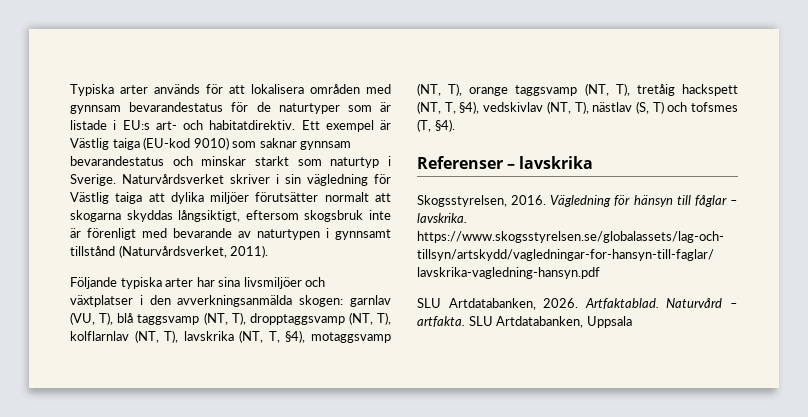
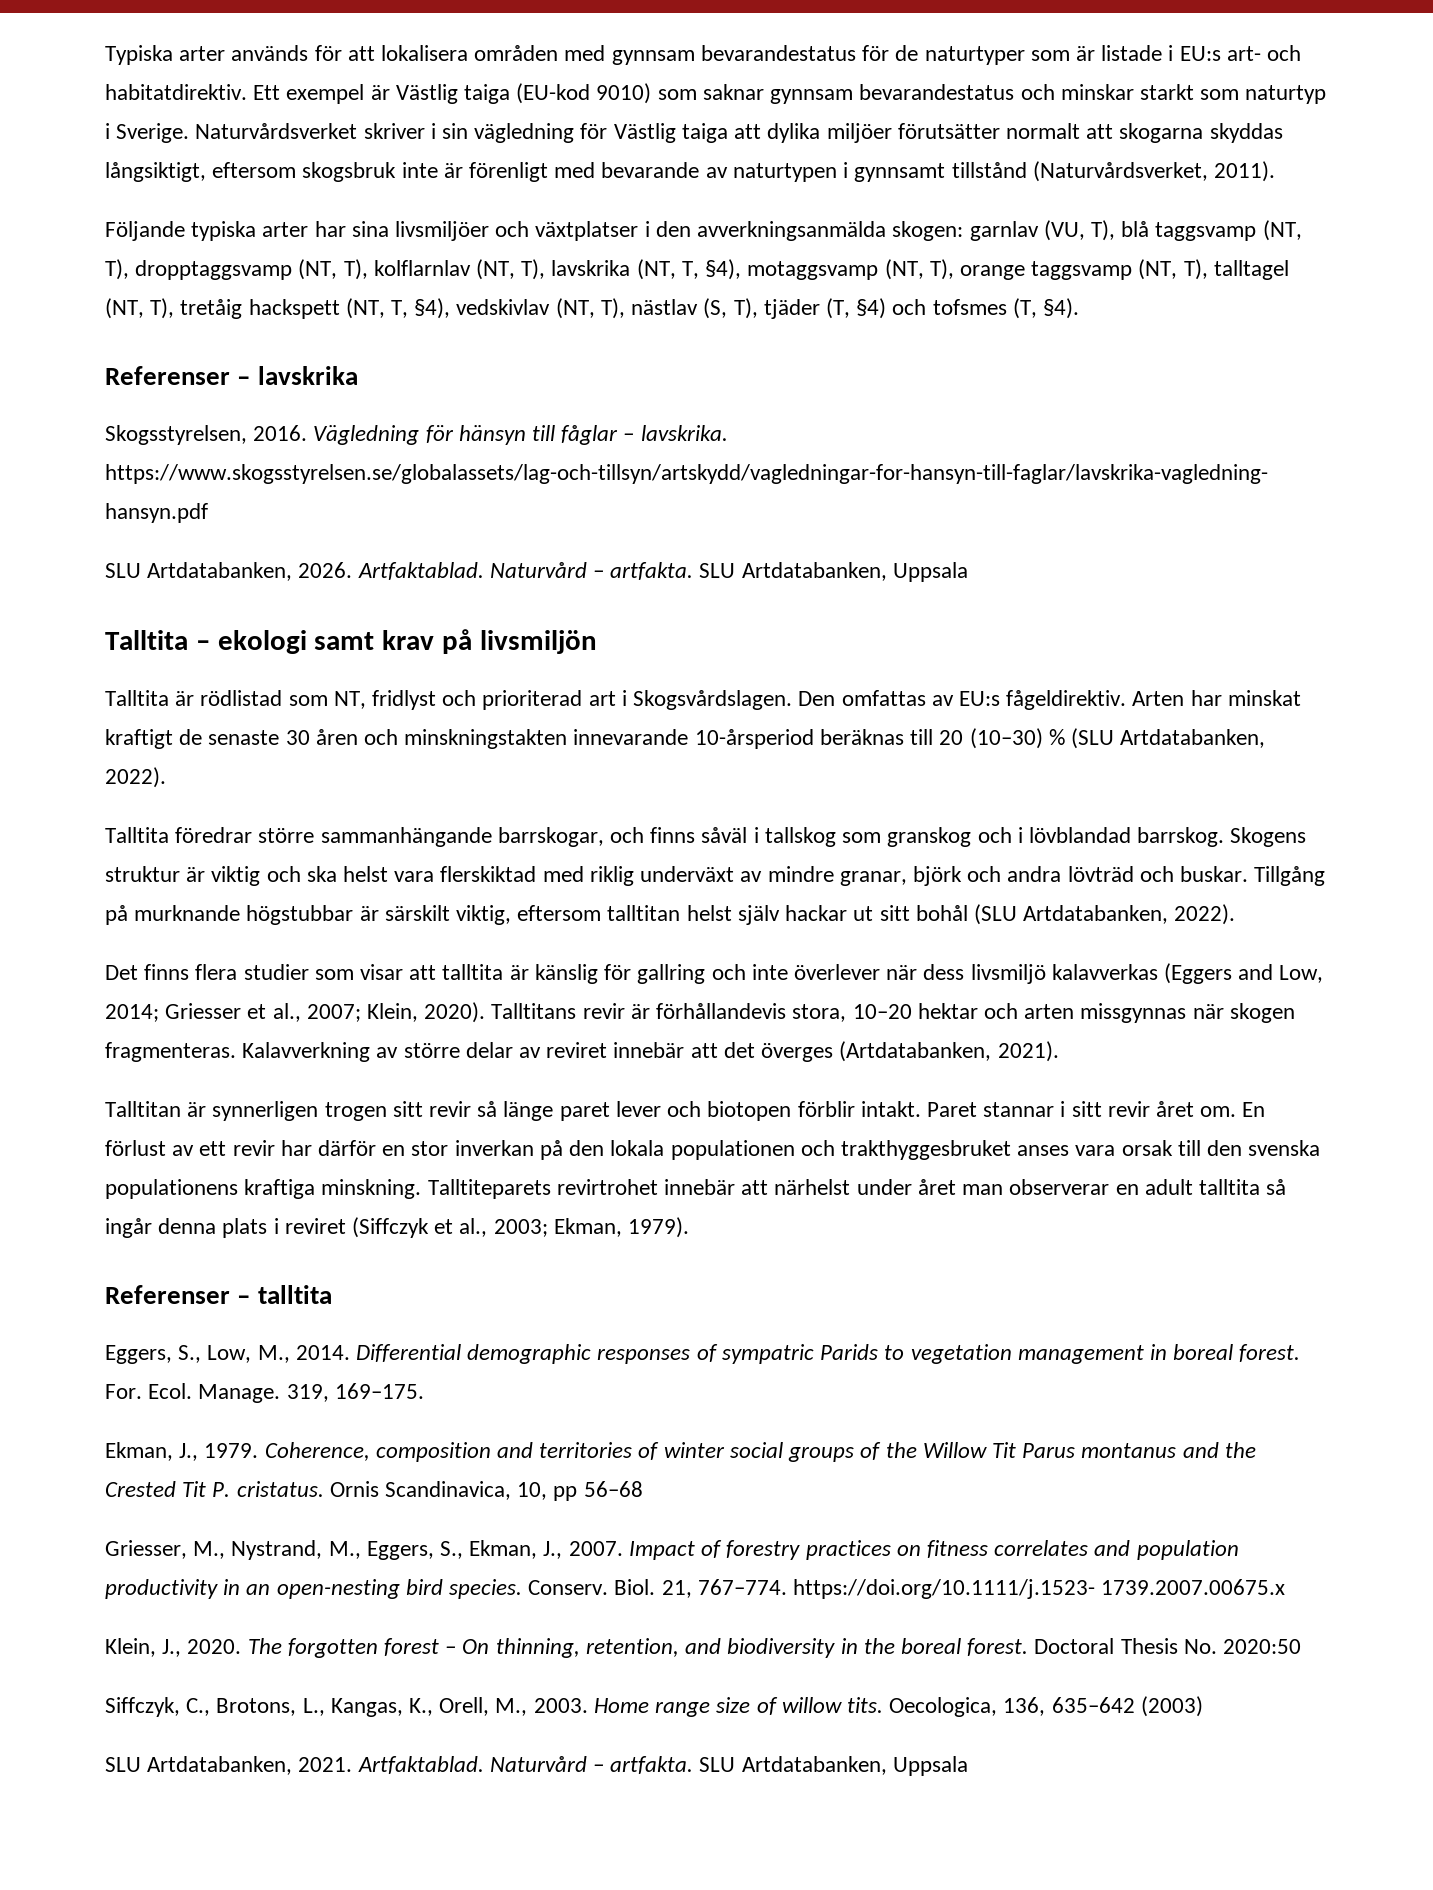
- Följande typiska arter har sina livsmiljöer och växtplatser i den avverkningsanmälda skogen: garnlav (VU, T), blå taggsvamp (NT, T), dropptaggsvamp (NT, T), kolflarnlav (NT, T), lavskrika (NT, T, §4), motaggsvamp (NT, T), orange taggsvamp (NT, T), tretåig hackspett (NT, T, §4), vedskivlav (NT, T), nästlav (S, T) och tofsmes (T, §4).
+ Följande typiska arter har sina livsmiljöer och växtplatser i den avverkningsanmälda skogen: garnlav (VU, T), blå taggsvamp (NT, T), dropptaggsvamp (NT, T), kolflarnlav (NT, T), lavskrika (NT, T, §4), motaggsvamp (NT, T), orange taggsvamp (NT, T), talltagel (NT, T), tretåig hackspett (NT, T, §4), vedskivlav (NT, T), nästlav (S, T), tjäder (T, §4) och tofsmes (T, §4).
+ Talltita – ekologi samt krav på livsmiljön
+ Talltita är rödlistad som NT, fridlyst och prioriterad art i Skogsvårdslagen. Den omfattas av EU:s fågeldirektiv. Arten har minskat kraftigt de senaste 30 åren och minskningstakten innevarande 10-årsperiod beräknas till 20 (10–30) % (SLU Artdatabanken, 2022).
+ Talltita föredrar större sammanhängande barrskogar, och finns såväl i tallskog som granskog och i lövblandad barrskog. Skogens struktur är viktig och ska helst vara flerskiktad med riklig underväxt av mindre granar, björk och andra lövträd och buskar. Tillgång på murknande högstubbar är särskilt viktig, eftersom talltitan helst själv hackar ut sitt bohål (SLU Artdatabanken, 2022).
+ Det finns flera studier som visar att talltita är känslig för gallring och inte överlever när dess livsmiljö kalavverkas (Eggers and Low, 2014; Griesser et al., 2007; Klein, 2020). Talltitans revir är förhållandevis stora, 10–20 hektar och arten missgynnas när skogen fragmenteras. Kalavverkning av större delar av reviret innebär att det överges (Artdatabanken, 2021).
+ Talltitan är synnerligen trogen sitt revir så länge paret lever och biotopen förblir intakt. Paret stannar i sitt revir året om. En förlust av ett revir har därför en stor inverkan på den lokala populationen och trakthyggesbruket anses vara orsak till den svenska populationens kraftiga minskning. Talltiteparets revirtrohet innebär att närhelst under året man observerar en adult talltita så ingår denna plats i reviret (Siffczyk et al., 2003; Ekman, 1979).
+ Referenser – talltita
+ Eggers, S., Low, M., 2014. Differential demographic responses of sympatric Parids to vegetation management in boreal forest. For. Ecol. Manage. 319, 169–175.
+ Ekman, J., 1979. Coherence, composition and territories of winter social groups of the Willow Tit Parus montanus and the Crested Tit P. cristatus. Ornis Scandinavica, 10, pp 56–68
+ Griesser, M., Nystrand, M., Eggers, S., Ekman, J., 2007. Impact of forestry practices on fitness correlates and population productivity in an open-nesting bird species. Conserv. Biol. 21, 767–774. https://doi.org/10.1111/j.1523- 1739.2007.00675.x
+ Klein, J., 2020. The forgotten forest – On thinning, retention, and biodiversity in the boreal forest. Doctoral Thesis No. 2020:50
+ Siffczyk, C., Brotons, L., Kangas, K., Orell, M., 2003. Home range size of willow tits. Oecologica, 136, 635–642 (2003)
+ SLU Artdatabanken, 2021. Artfaktablad. Naturvård – artfakta. SLU Artdatabanken, Uppsala

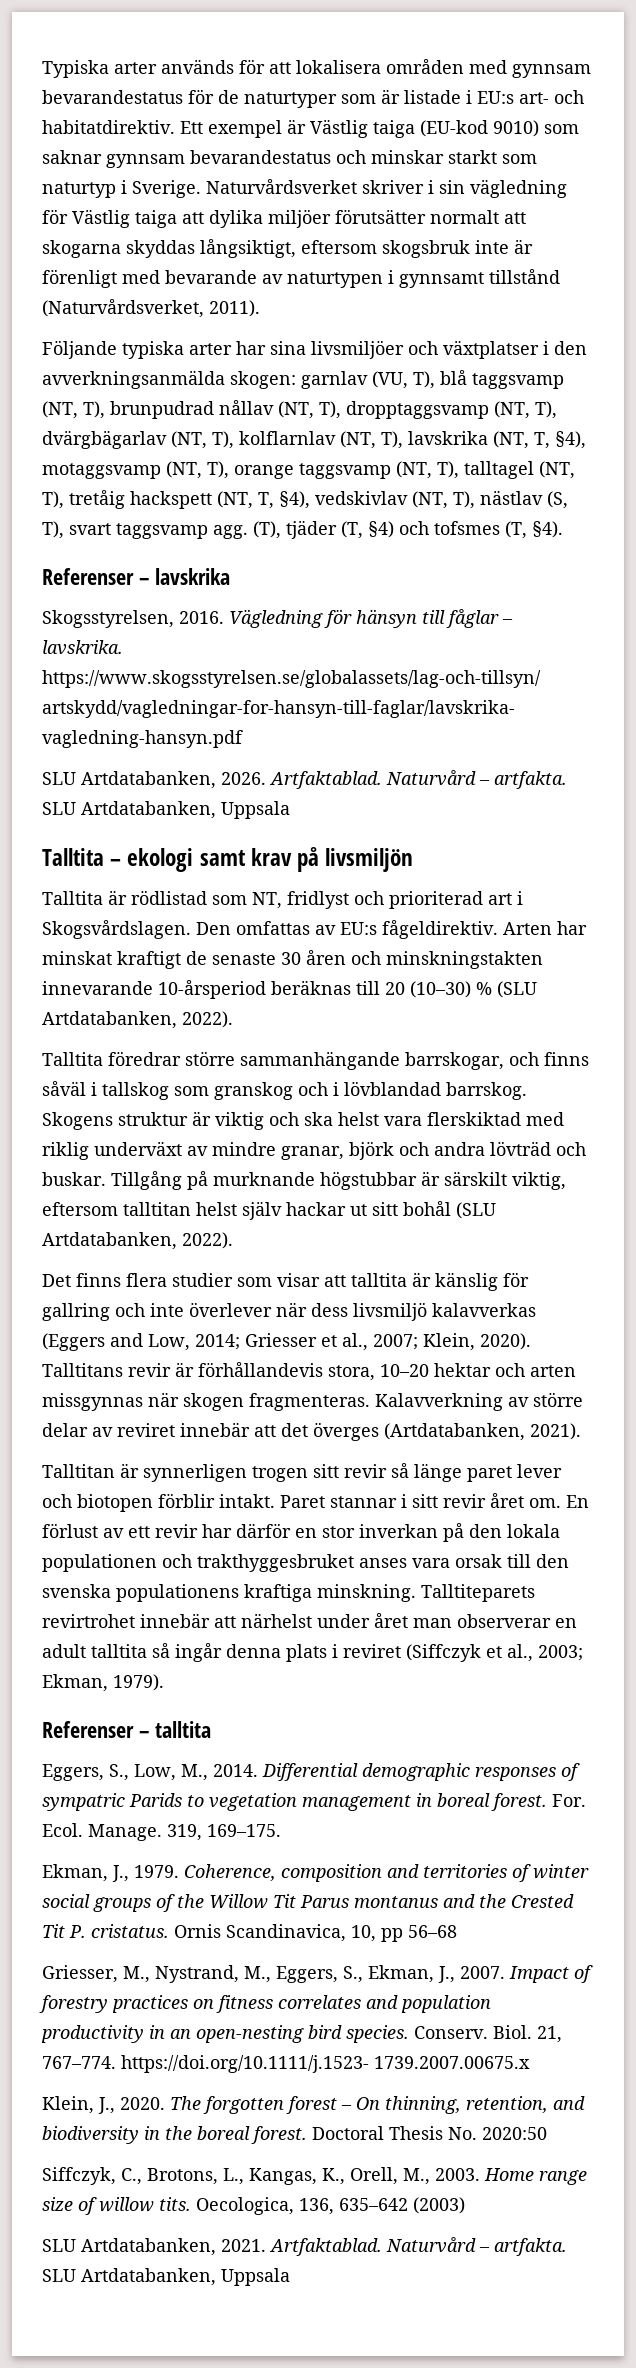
- Följande typiska arter har sina livsmiljöer och växtplatser i den avverkningsanmälda skogen: garnlav (VU, T), blå taggsvamp (NT, T), dropptaggsvamp (NT, T), kolflarnlav (NT, T), lavskrika (NT, T, §4), motaggsvamp (NT, T), orange taggsvamp (NT, T), talltagel (NT, T), tretåig hackspett (NT, T, §4), vedskivlav (NT, T), nästlav (S, T), tjäder (T, §4) och tofsmes (T, §4).
+ Följande typiska arter har sina livsmiljöer och växtplatser i den avverkningsanmälda skogen: garnlav (VU, T), blå taggsvamp (NT, T), brunpudrad nållav (NT, T), dropptaggsvamp (NT, T), dvärgbägarlav (NT, T), kolflarnlav (NT, T), lavskrika (NT, T, §4), motaggsvamp (NT, T), orange taggsvamp (NT, T), talltagel (NT, T), tretåig hackspett (NT, T, §4), vedskivlav (NT, T), nästlav (S, T), svart taggsvamp agg. (T), tjäder (T, §4) och tofsmes (T, §4).

